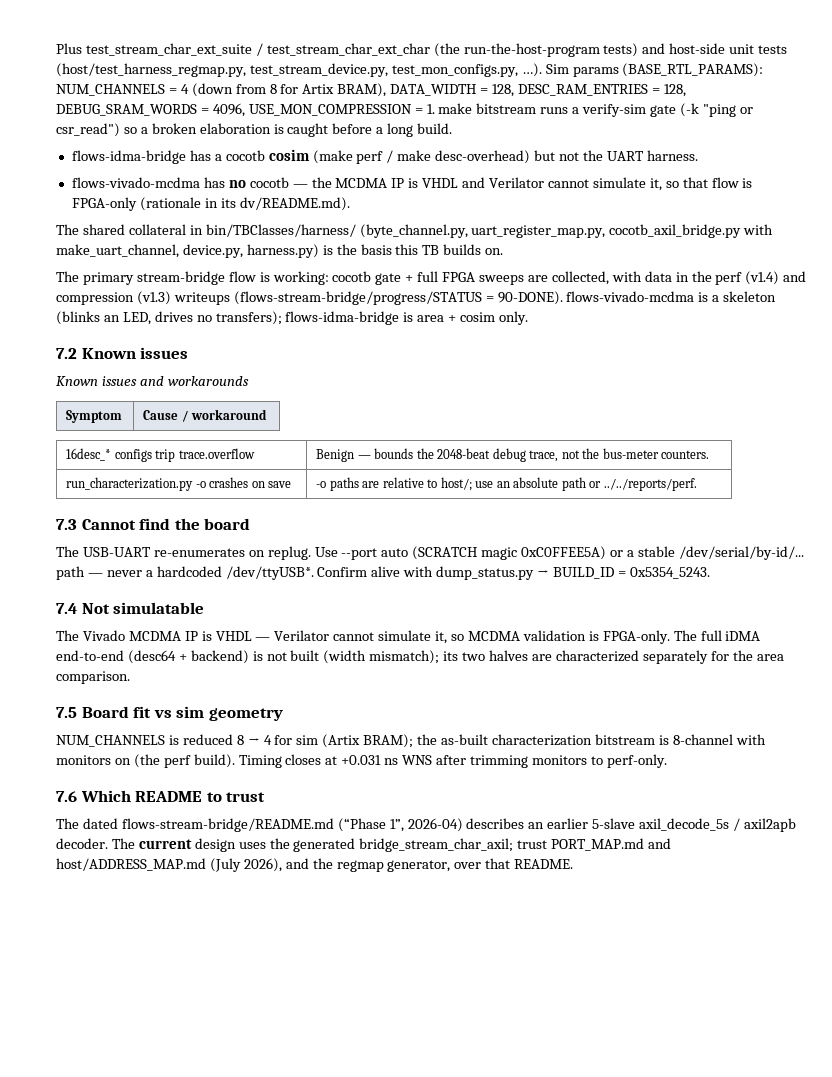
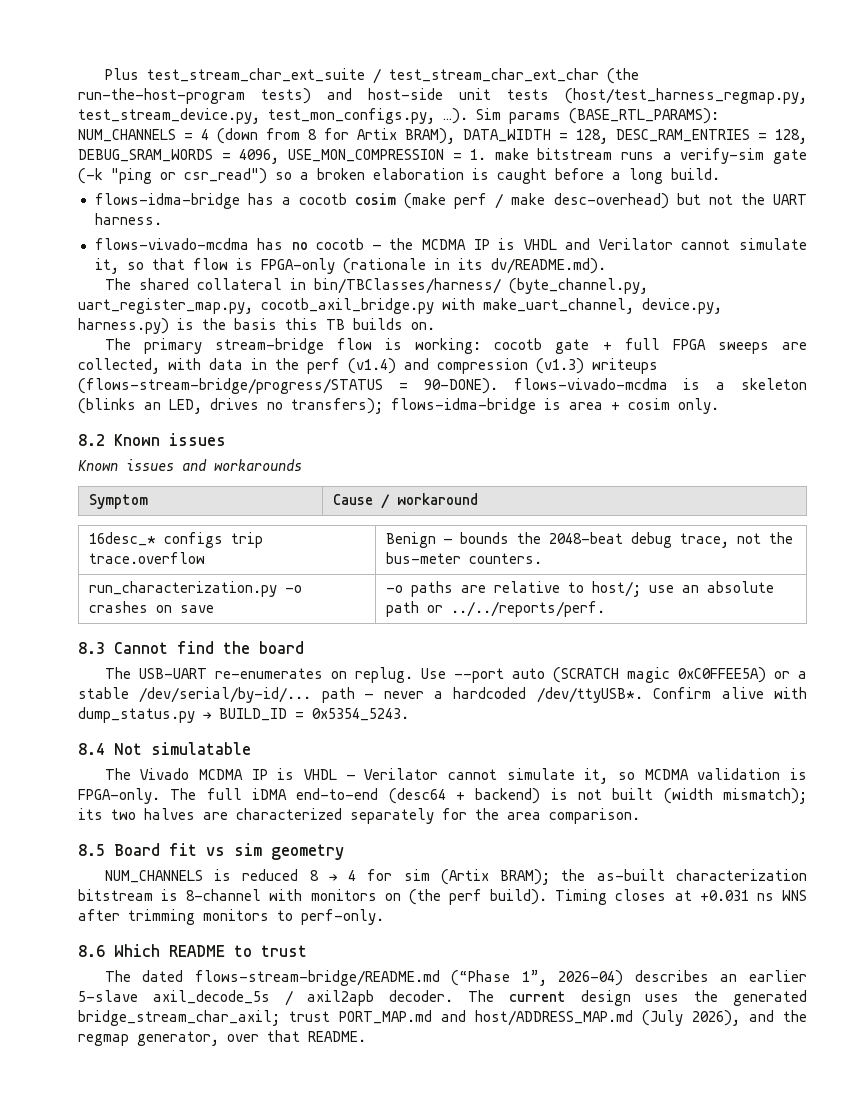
- 7.2 Known issues
+ 8.2 Known issues
- 7.3 Cannot find the board
+ 8.3 Cannot find the board
- 7.4 Not simulatable
+ 8.4 Not simulatable
- 7.5 Board fit vs sim geometry
+ 8.5 Board fit vs sim geometry
- 7.6 Which README to trust
+ 8.6 Which README to trust

